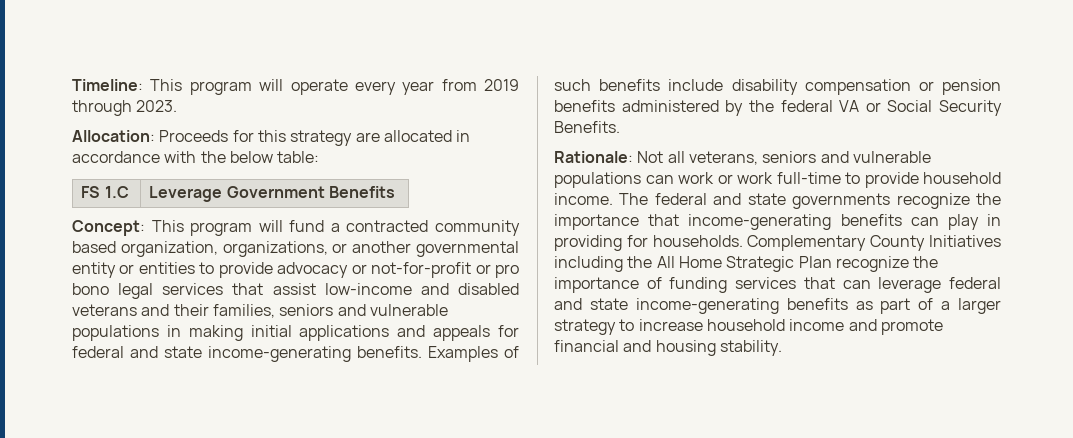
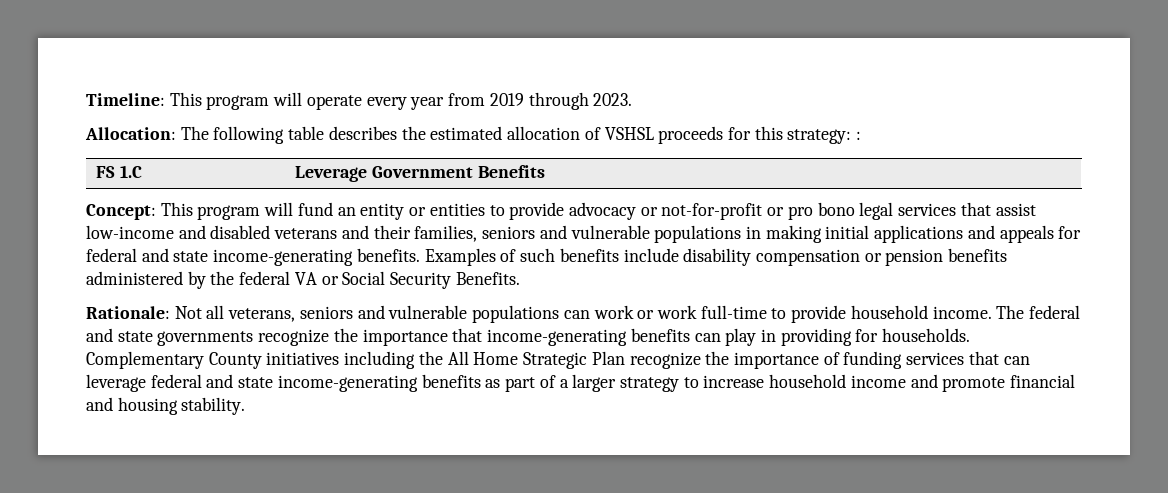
- Allocation: Proceeds for this strategy are allocated in accordance with the below table:
+ Allocation: The following table describes the estimated allocation of VSHSL proceeds for this strategy: :
- Concept: This program will fund a contracted community based organization, organizations, or another governmental entity or entities to provide advocacy or not-for-profit or pro bono legal services that assist low-income and disabled veterans and their families, seniors and vulnerable populations in making initial applications and appeals for federal and state income-generating benefits.
+ Concept: This program will fund an entity or entities to provide advocacy or not-for-profit or pro bono legal services that assist low-income and disabled veterans and their families, seniors and vulnerable populations in making initial applications and appeals for federal and state income-generating benefits.
- Complementary County Initiatives including the All Home Strategic Plan recognize the importance of funding services that can leverage federal and state income-generating benefits as part of a larger strategy to increase household income and promote financial and housing stability.
+ Complementary County initiatives including the All Home Strategic Plan recognize the importance of funding services that can leverage federal and state income-generating benefits as part of a larger strategy to increase household income and promote financial and housing stability.

